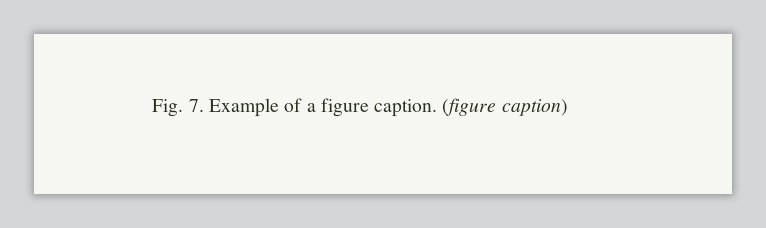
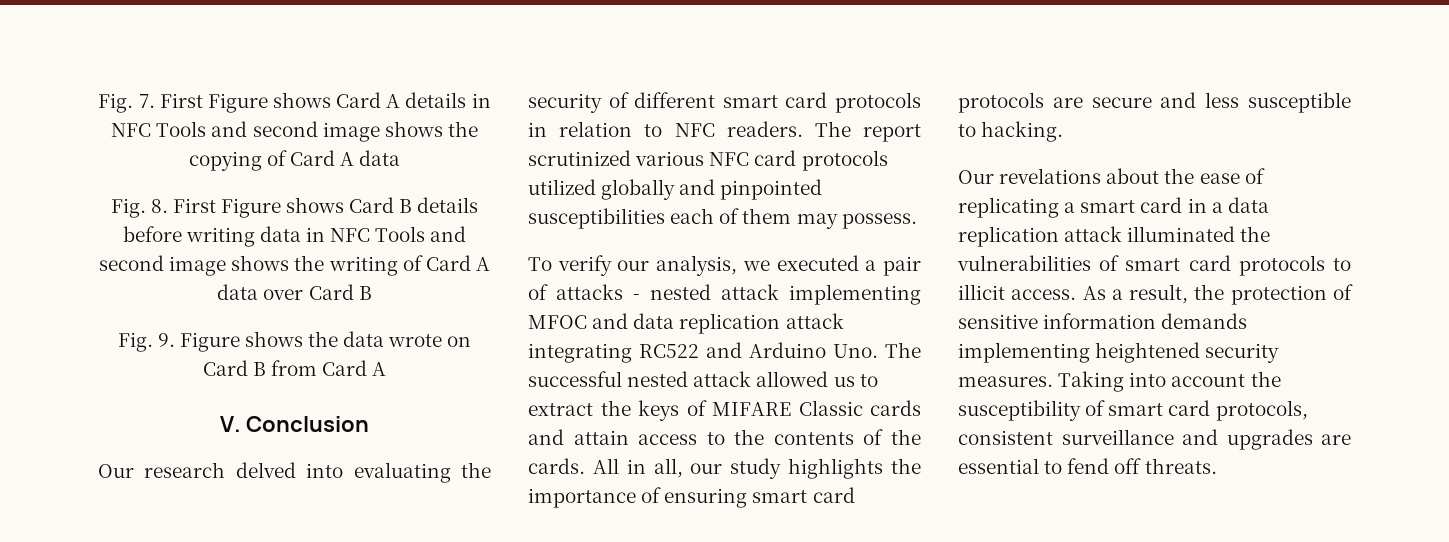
- Fig. 7. Example of a figure caption. (figure caption)
+ Fig. 7. First Figure shows Card A details in NFC Tools and second image shows the copying of Card A data
+ Fig. 8. First Figure shows Card B details before writing data in NFC Tools and second image shows the writing of Card A data over Card B
+ Fig. 9. Figure shows the data wrote on Card B from Card A
+ V. Conclusion
+ Our research delved into evaluating the security of different smart card protocols in relation to NFC readers. The report scrutinized various NFC card protocols utilized globally and pinpointed susceptibilities each of them may possess.
+ To verify our analysis, we executed a pair of attacks - nested attack implementing MFOC and data replication attack integrating RC522 and Arduino Uno. The successful nested attack allowed us to extract the keys of MIFARE Classic cards and attain access to the contents of the cards. All in all, our study highlights the importance of ensuring smart card protocols are secure and less susceptible to hacking.
+ Our revelations about the ease of replicating a smart card in a data replication attack illuminated the vulnerabilities of smart card protocols to illicit access. As a result, the protection of sensitive information demands implementing heightened security measures. Taking into account the susceptibility of smart card protocols, consistent surveillance and upgrades are essential to fend off threats.

